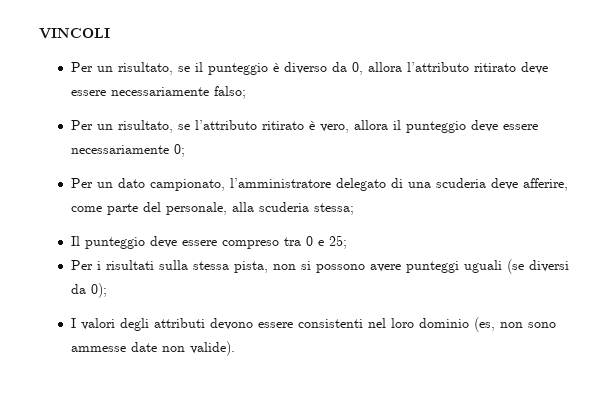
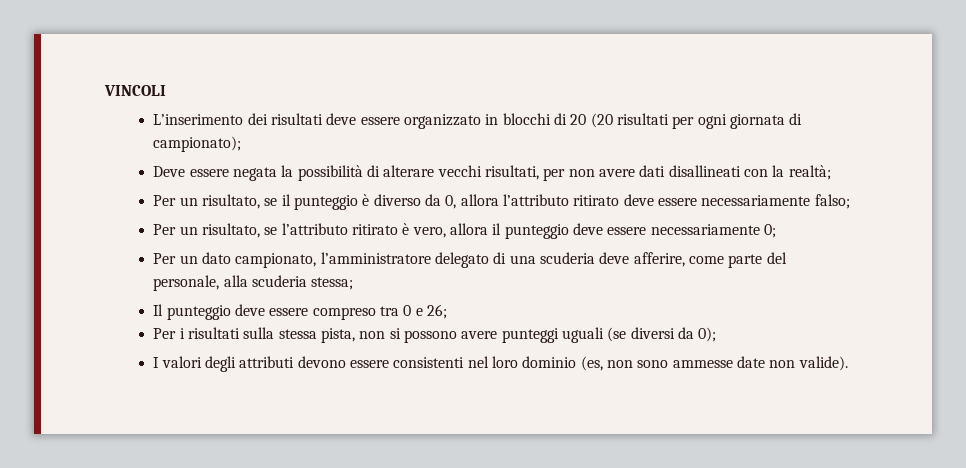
+ L’inserimento dei risultati deve essere organizzato in blocchi di 20 (20 risultati per ogni giornata di campionato);
+ Deve essere negata la possibilità di alterare vecchi risultati, per non avere dati disallineati con la realtà;
- Il punteggio deve essere compreso tra 0 e 25;
+ Il punteggio deve essere compreso tra 0 e 26;

